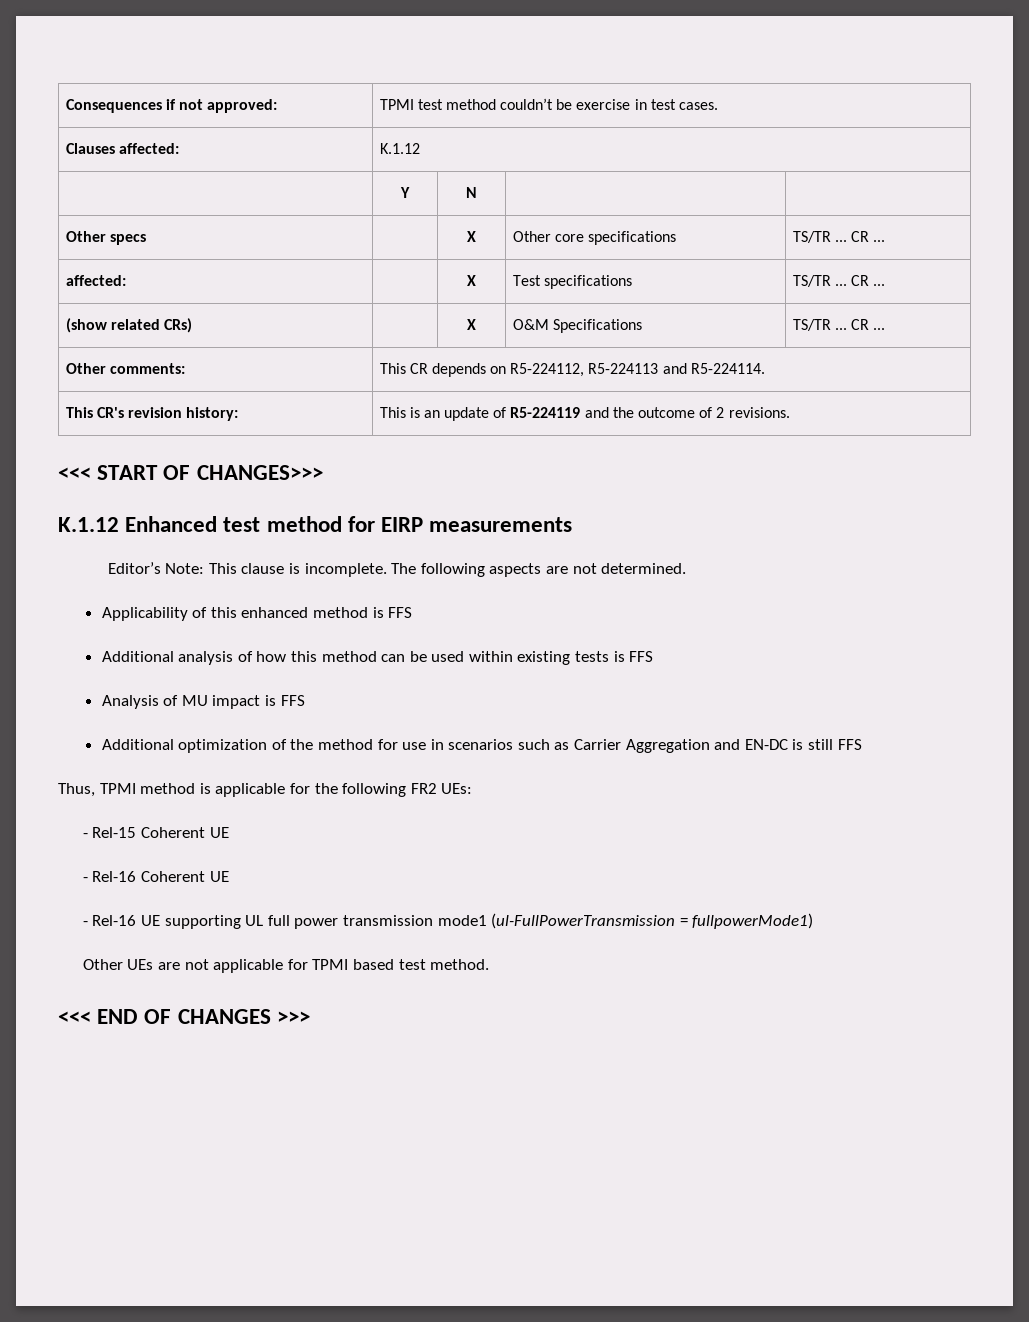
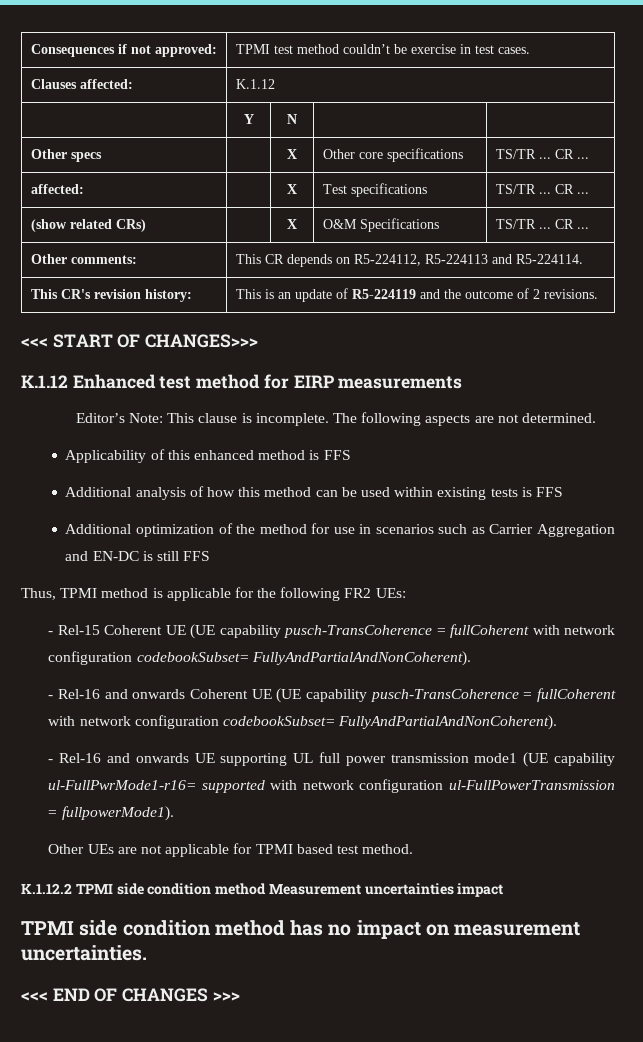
- Analysis of MU impact is FFS
- - Rel-15 Coherent UE
- - Rel-16 Coherent UE
- - Rel-16 UE supporting UL full power transmission mode1 (ul-FullPowerTransmission = fullpowerMode1)
+ - Rel-15 Coherent UE (UE capability pusch-TransCoherence = fullCoherent with network configuration codebookSubset= FullyAndPartialAndNonCoherent).
+ - Rel-16 and onwards Coherent UE (UE capability pusch-TransCoherence = fullCoherent with network configuration codebookSubset= FullyAndPartialAndNonCoherent).
+ - Rel-16 and onwards UE supporting UL full power transmission mode1 (UE capability ul-FullPwrMode1-r16= supported with network configuration ul-FullPowerTransmission = fullpowerMode1).
+ K.1.12.2 TPMI side condition method Measurement uncertainties impact
+ TPMI side condition method has no impact on measurement uncertainties.

